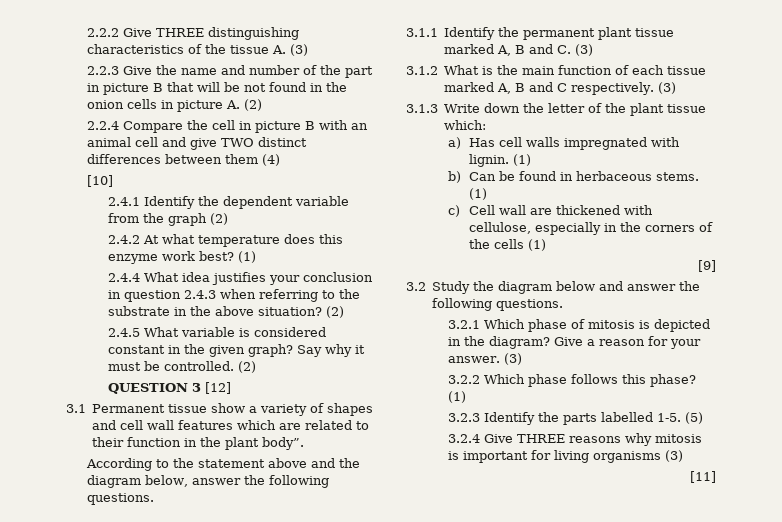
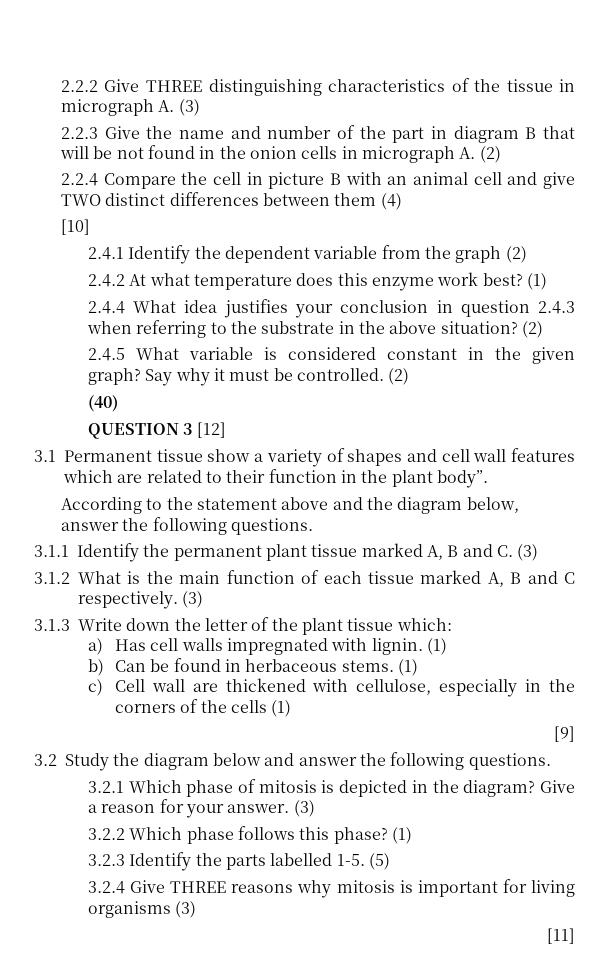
- 2.2.2 Give THREE distinguishing characteristics of the tissue A. (3)
+ 2.2.2 Give THREE distinguishing characteristics of the tissue in micrograph A. (3)
- 2.2.3 Give the name and number of the part in picture B that will be not found in the onion cells in picture A. (2)
+ 2.2.3 Give the name and number of the part in diagram B that will be not found in the onion cells in micrograph A. (2)
+ (40)

